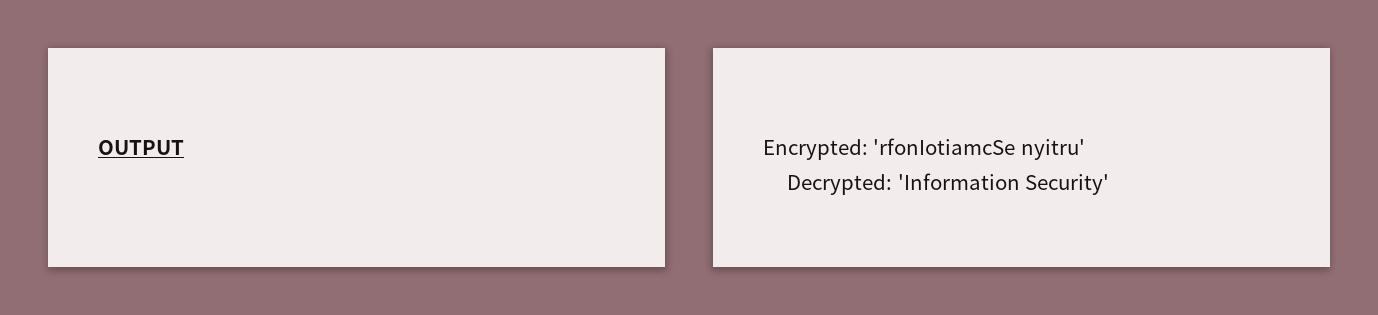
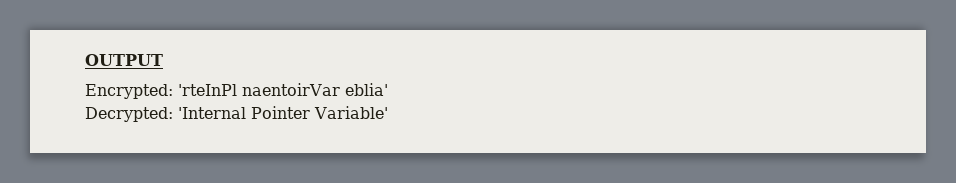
- Encrypted: 'rfonIotiamcSe nyitru'
- Decrypted: 'Information Security'
+ Encrypted: 'rteInPl naentoirVar eblia'
+ Decrypted: 'Internal Pointer Variable'

